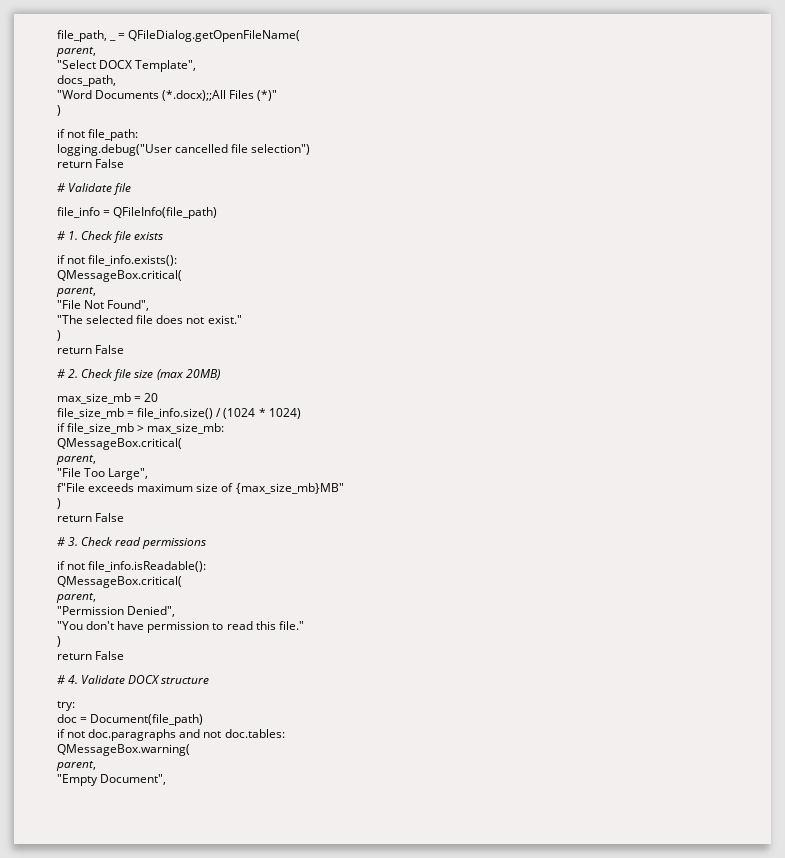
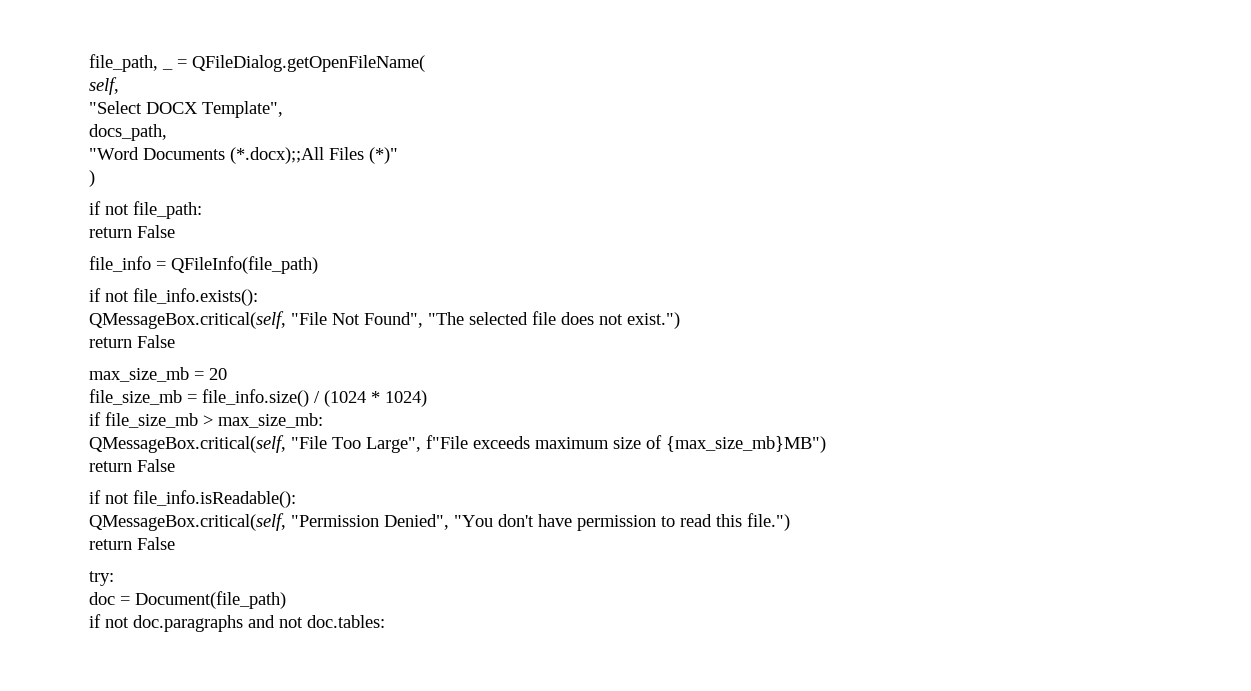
  file_path, _ = QFileDialog.getOpenFileName(
- parent,
+ self,
  if not file_path:
- logging.debug("User cancelled file selection")
  return False
- # Validate file
- # 1. Check file exists
  if not file_info.exists():
- QMessageBox.critical(
- parent,
- "File Not Found",
- "The selected file does not exist."
- )
+ QMessageBox.critical(self, "File Not Found", "The selected file does not exist.")
  return False
- # 2. Check file size (max 20MB)
  if file_size_mb > max_size_mb:
- QMessageBox.critical(
- parent,
- "File Too Large",
- f"File exceeds maximum size of {max_size_mb}MB"
- )
+ QMessageBox.critical(self, "File Too Large", f"File exceeds maximum size of {max_size_mb}MB")
  return False
- # 3. Check read permissions
  if not file_info.isReadable():
- QMessageBox.critical(
- parent,
- "Permission Denied",
- "You don't have permission to read this file."
- )
+ QMessageBox.critical(self, "Permission Denied", "You don't have permission to read this file.")
  return False
- # 4. Validate DOCX structure
- QMessageBox.warning(
- parent,
- "Empty Document",

